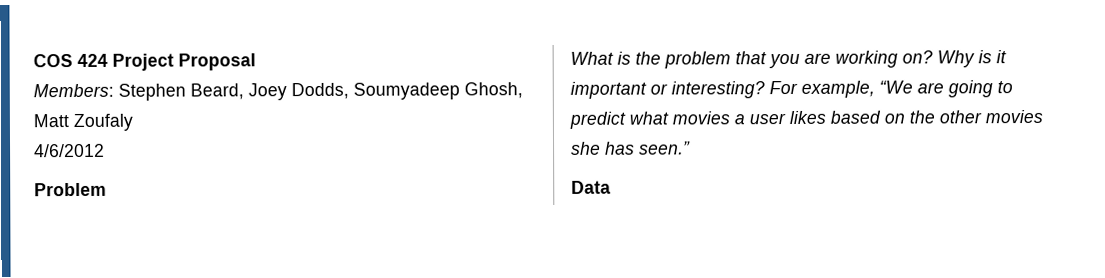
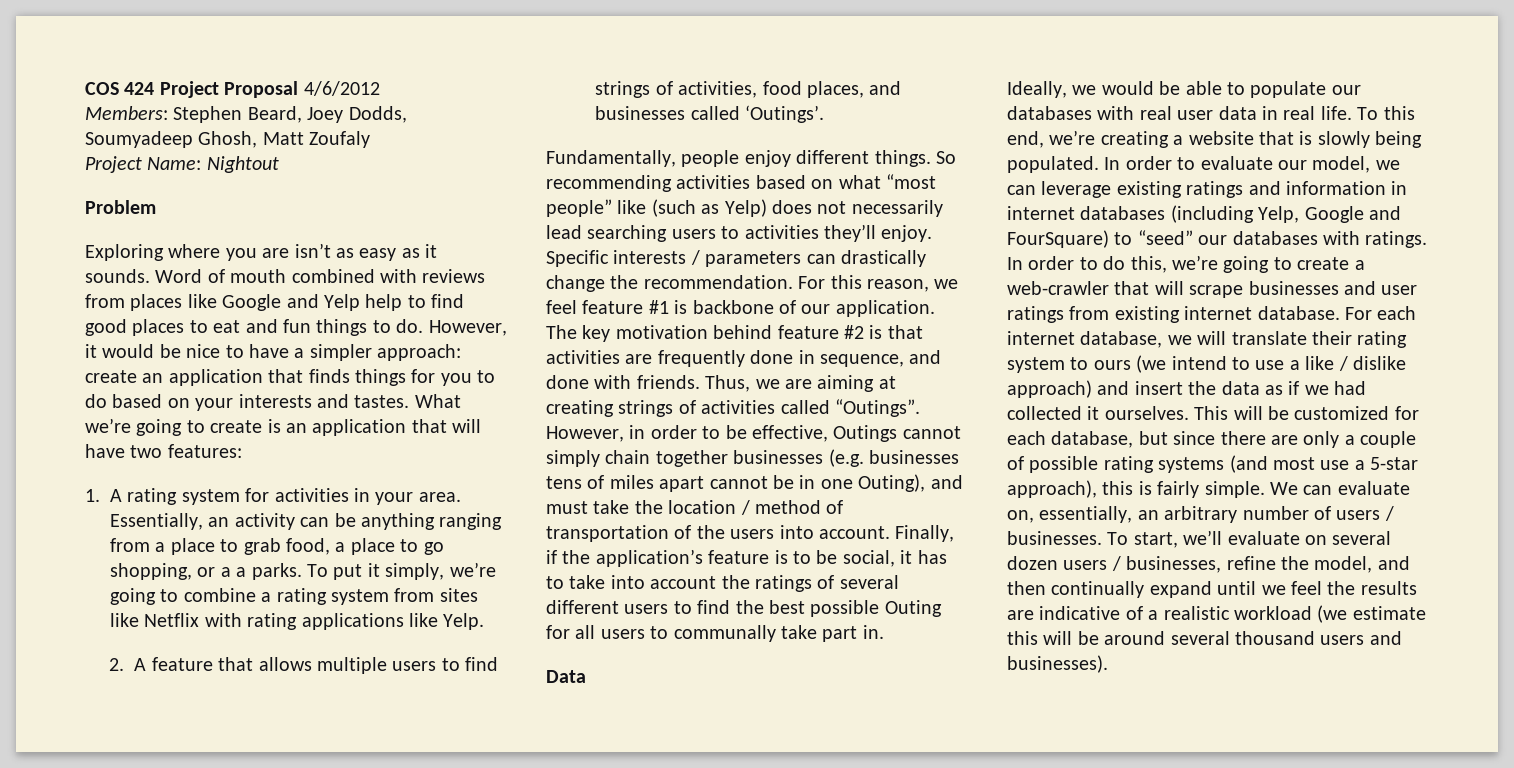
- COS 424 Project Proposal
+ COS 424 Project Proposal 4/6/2012
- 4/6/2012
+ Project Name: Nightout
  Problem
- What is the problem that you are working on? Why is it important or interesting? For example, “We are going to predict what movies a user likes based on the other movies she has seen.”
+ Exploring where you are isn’t as easy as it sounds. Word of mouth combined with reviews from places like Google and Yelp help to find good places to eat and fun things to do. However, it would be nice to have a simpler approach: create an application that finds things for you to do based on your interests and tastes. What we’re going to create is an application that will have two features:
+ 1. A rating system for activities in your area. Essentially, an activity can be anything ranging from a place to grab food, a place to go shopping, or a a parks. To put it simply, we’re going to combine a rating system from sites like Netflix with rating applications like Yelp.
+ 2. A feature that allows multiple users to find strings of activities, food places, and businesses called ‘Outings’.
+ Fundamentally, people enjoy different things. So recommending activities based on what “most people” like (such as Yelp) does not necessarily lead searching users to activities they’ll enjoy. Specific interests / parameters can drastically change the recommendation. For this reason, we feel feature #1 is backbone of our application. The key motivation behind feature #2 is that activities are frequently done in sequence, and done with friends. Thus, we are aiming at creating strings of activities called “Outings”. However, in order to be effective, Outings cannot simply chain together businesses (e.g. businesses tens of miles apart cannot be in one Outing), and must take the location / method of transportation of the users into account. Finally, if the application’s feature is to be social, it has to take into account the ratings of several different users to find the best possible Outing for all users to communally take part in.
  Data
+ Ideally, we would be able to populate our databases with real user data in real life. To this end, we’re creating a website that is slowly being populated. In order to evaluate our model, we can leverage existing ratings and information in internet databases (including Yelp, Google and FourSquare) to “seed” our databases with ratings. In order to do this, we’re going to create a web-crawler that will scrape businesses and user ratings from existing internet database. For each internet database, we will translate their rating system to ours (we intend to use a like / dislike approach) and insert the data as if we had collected it ourselves. This will be customized for each database, but since there are only a couple of possible rating systems (and most use a 5-star approach), this is fairly simple. We can evaluate on, essentially, an arbitrary number of users / businesses. To start, we’ll evaluate on several dozen users / businesses, refine the model, and then continually expand until we feel the results are indicative of a realistic workload (we estimate this will be around several thousand users and businesses).

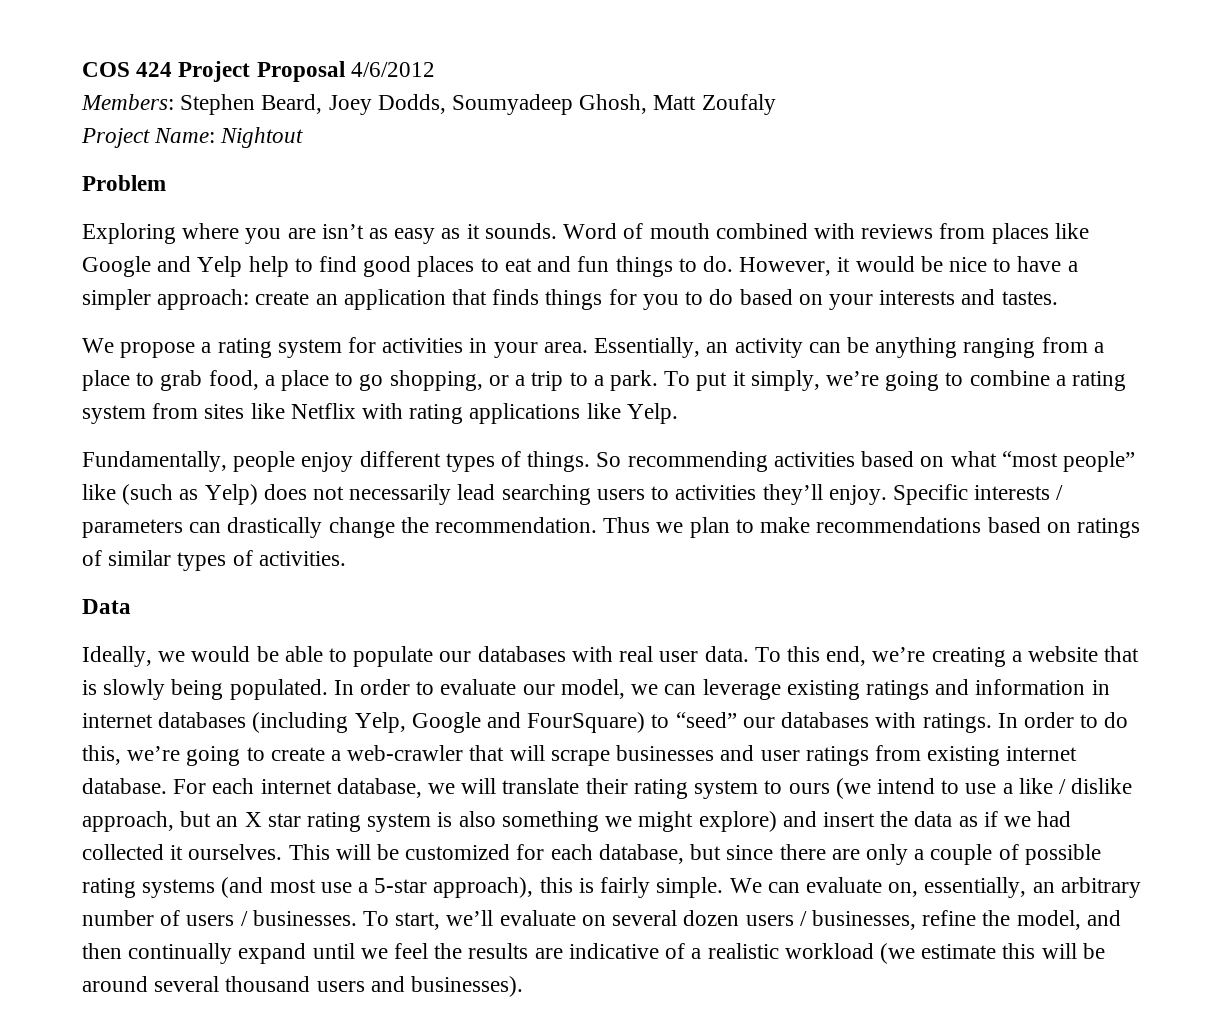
- However, it would be nice to have a simpler approach: create an application that finds things for you to do based on your interests and tastes. What we’re going to create is an application that will have two features:
- 1. A rating system for activities in your area.
+ However, it would be nice to have a simpler approach: create an application that finds things for you to do based on your interests and tastes.
+ We propose a rating system for activities in your area.
- Essentially, an activity can be anything ranging from a place to grab food, a place to go shopping, or a a parks.
+ Essentially, an activity can be anything ranging from a place to grab food, a place to go shopping, or a trip to a park.
- 2. A feature that allows multiple users to find strings of activities, food places, and businesses called ‘Outings’.
- Fundamentally, people enjoy different things.
+ Fundamentally, people enjoy different types of things.
- For this reason, we feel feature #1 is backbone of our application. The key motivation behind feature #2 is that activities are frequently done in sequence, and done with friends. Thus, we are aiming at creating strings of activities called “Outings”. However, in order to be effective, Outings cannot simply chain together businesses (e.g. businesses tens of miles apart cannot be in one Outing), and must take the location / method of transportation of the users into account. Finally, if the application’s feature is to be social, it has to take into account the ratings of several different users to find the best possible Outing for all users to communally take part in.
+ Thus we plan to make recommendations based on ratings of similar types of activities.
- Ideally, we would be able to populate our databases with real user data in real life.
+ Ideally, we would be able to populate our databases with real user data.
- For each internet database, we will translate their rating system to ours (we intend to use a like / dislike approach) and insert the data as if we had collected it ourselves.
+ For each internet database, we will translate their rating system to ours (we intend to use a like / dislike approach, but an X star rating system is also something we might explore) and insert the data as if we had collected it ourselves.

